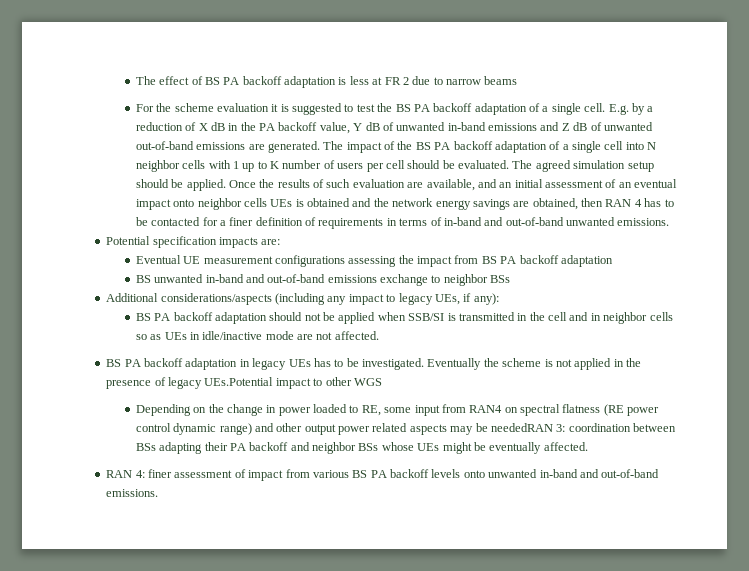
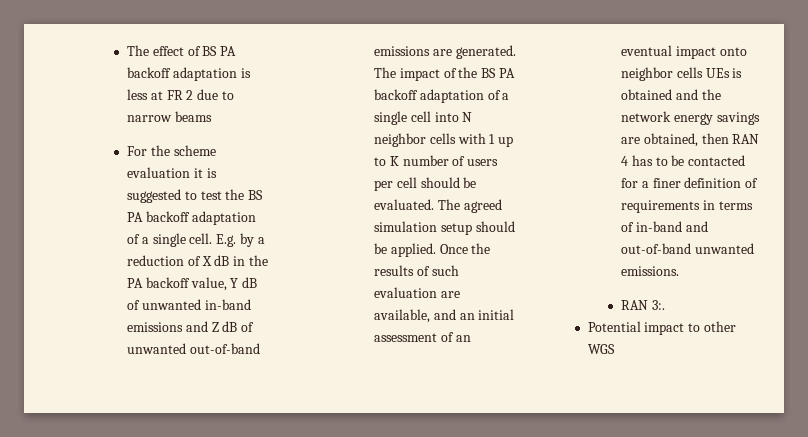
+ RAN 3:.
- Potential specification impacts are:
- Eventual UE measurement configurations assessing the impact from BS PA backoff adaptation
- BS unwanted in-band and out-of-band emissions exchange to neighbor BSs
- Additional considerations/aspects (including any impact to legacy UEs, if any):
- BS PA backoff adaptation should not be applied when SSB/SI is transmitted in the cell and in neighbor cells so as UEs in idle/inactive mode are not affected.
- BS PA backoff adaptation in legacy UEs has to be investigated. Eventually the scheme is not applied in the presence of legacy UEs.Potential impact to other WGS
- Depending on the change in power loaded to RE, some input from RAN4 on spectral flatness (RE power control dynamic range) and other output power related aspects may be neededRAN 3: coordination between BSs adapting their PA backoff and neighbor BSs whose UEs might be eventually affected.
- RAN 4: finer assessment of impact from various BS PA backoff levels onto unwanted in-band and out-of-band emissions.
+ Potential impact to other WGS

